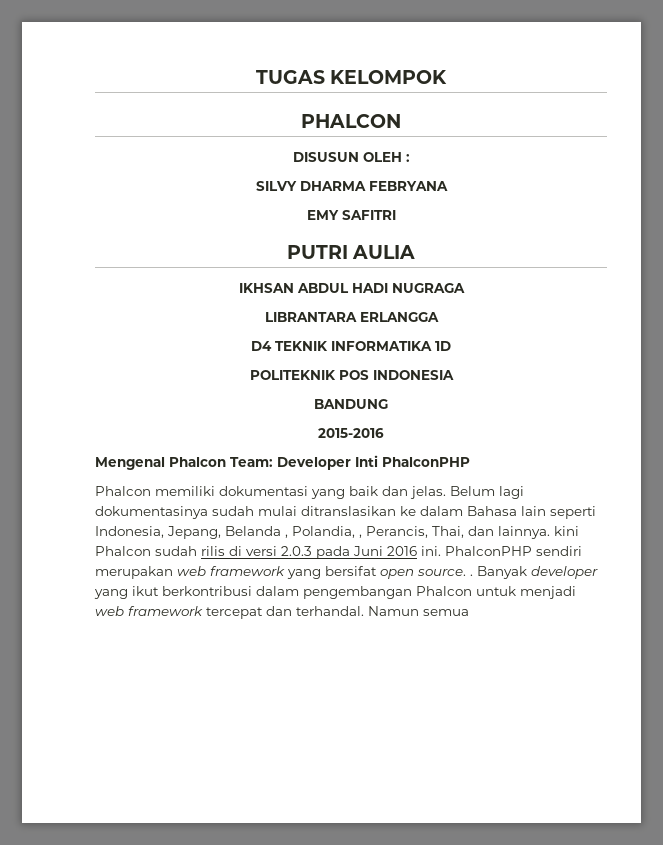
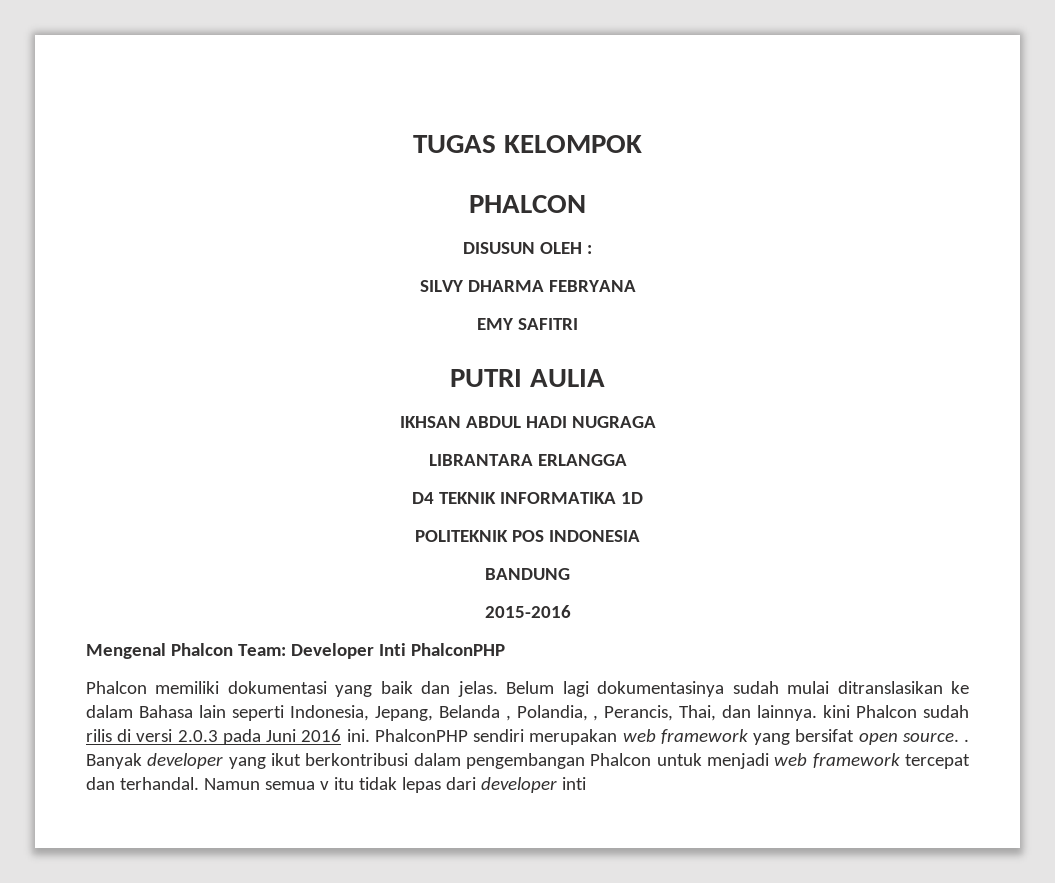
- Namun semua
+ Namun semua v itu tidak lepas dari developer inti

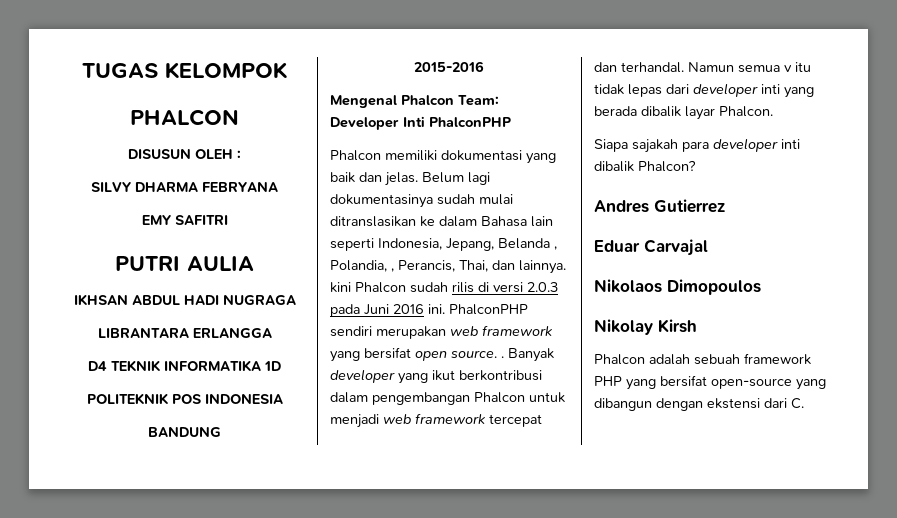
- Namun semua v itu tidak lepas dari developer inti
+ Namun semua v itu tidak lepas dari developer inti yang berada dibalik layar Phalcon.
+ Siapa sajakah para developer inti dibalik Phalcon?
+ Andres Gutierrez
+ Eduar Carvajal
+ Nikolaos Dimopoulos
+ Nikolay Kirsh
+ Phalcon adalah sebuah framework PHP yang bersifat open-source yang dibangun dengan ekstensi dari C.

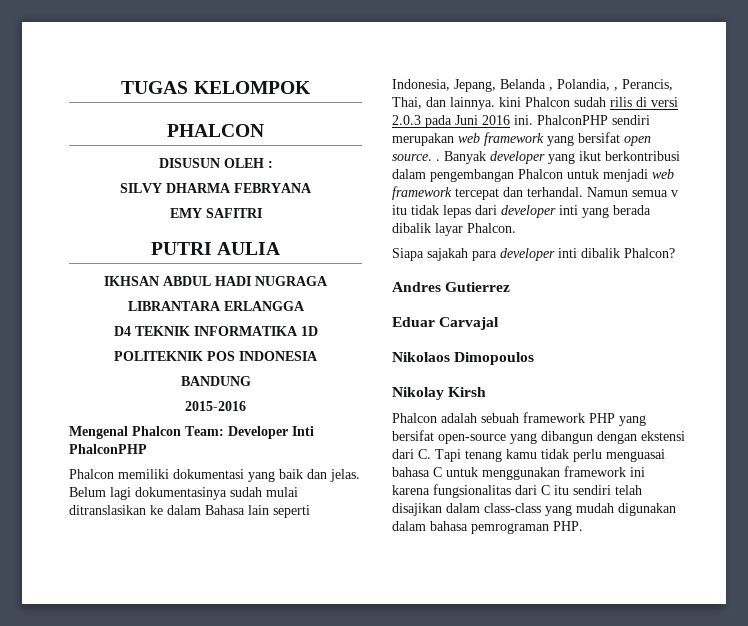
- Phalcon adalah sebuah framework PHP yang bersifat open-source yang dibangun dengan ekstensi dari C.
+ Phalcon adalah sebuah framework PHP yang bersifat open-source yang dibangun dengan ekstensi dari C. Tapi tenang kamu tidak perlu menguasai bahasa C untuk menggunakan framework ini karena fungsionalitas dari C itu sendiri telah disajikan dalam class-class yang mudah digunakan dalam bahasa pemrograman PHP.

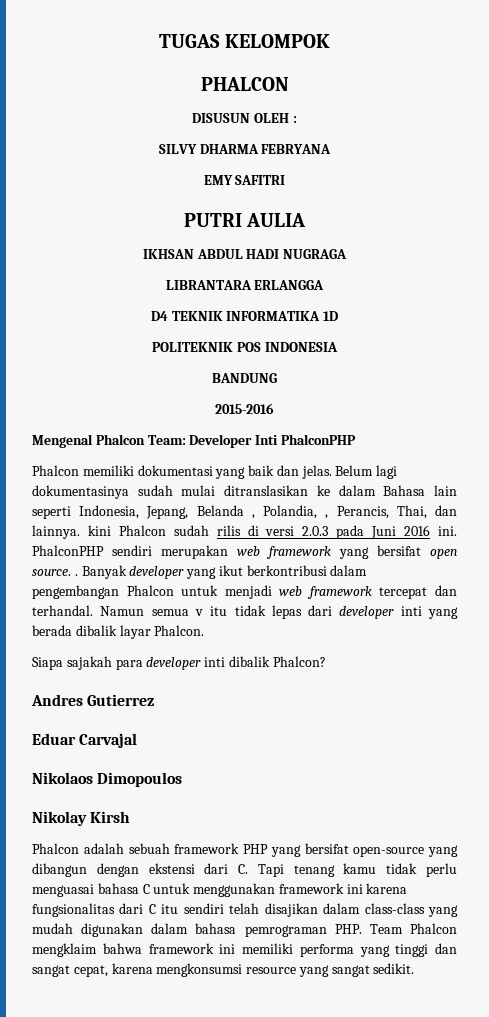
- Phalcon adalah sebuah framework PHP yang bersifat open-source yang dibangun dengan ekstensi dari C. Tapi tenang kamu tidak perlu menguasai bahasa C untuk menggunakan framework ini karena fungsionalitas dari C itu sendiri telah disajikan dalam class-class yang mudah digunakan dalam bahasa pemrograman PHP.
+ Phalcon adalah sebuah framework PHP yang bersifat open-source yang dibangun dengan ekstensi dari C. Tapi tenang kamu tidak perlu menguasai bahasa C untuk menggunakan framework ini karena fungsionalitas dari C itu sendiri telah disajikan dalam class-class yang mudah digunakan dalam bahasa pemrograman PHP. Team Phalcon mengklaim bahwa framework ini memiliki performa yang tinggi dan sangat cepat, karena mengkonsumsi resource yang sangat sedikit.

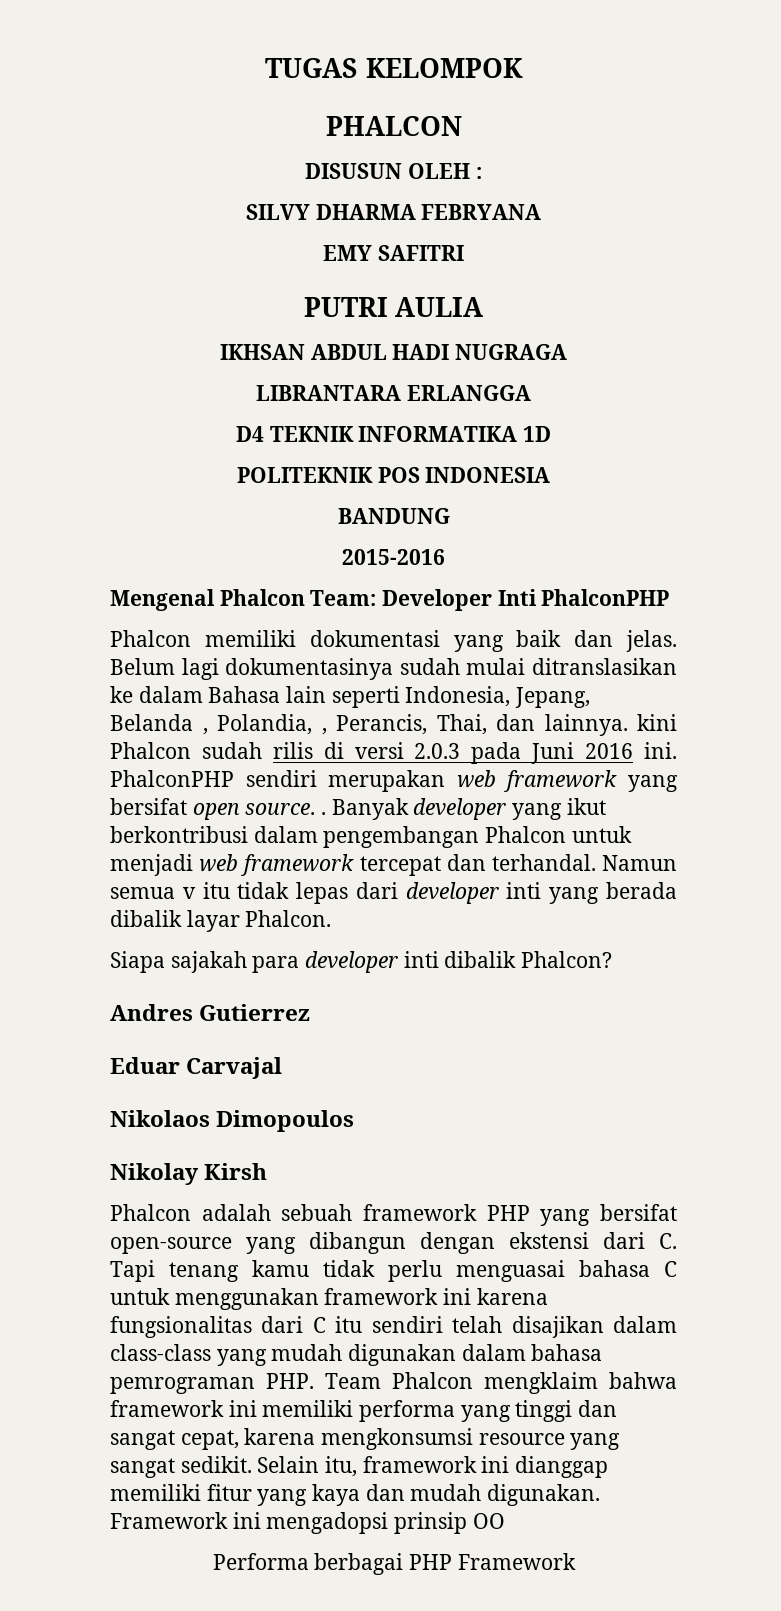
+ Selain itu, framework ini dianggap memiliki fitur yang kaya dan mudah digunakan. Framework ini mengadopsi prinsip OO
+ Performa berbagai PHP Framework

